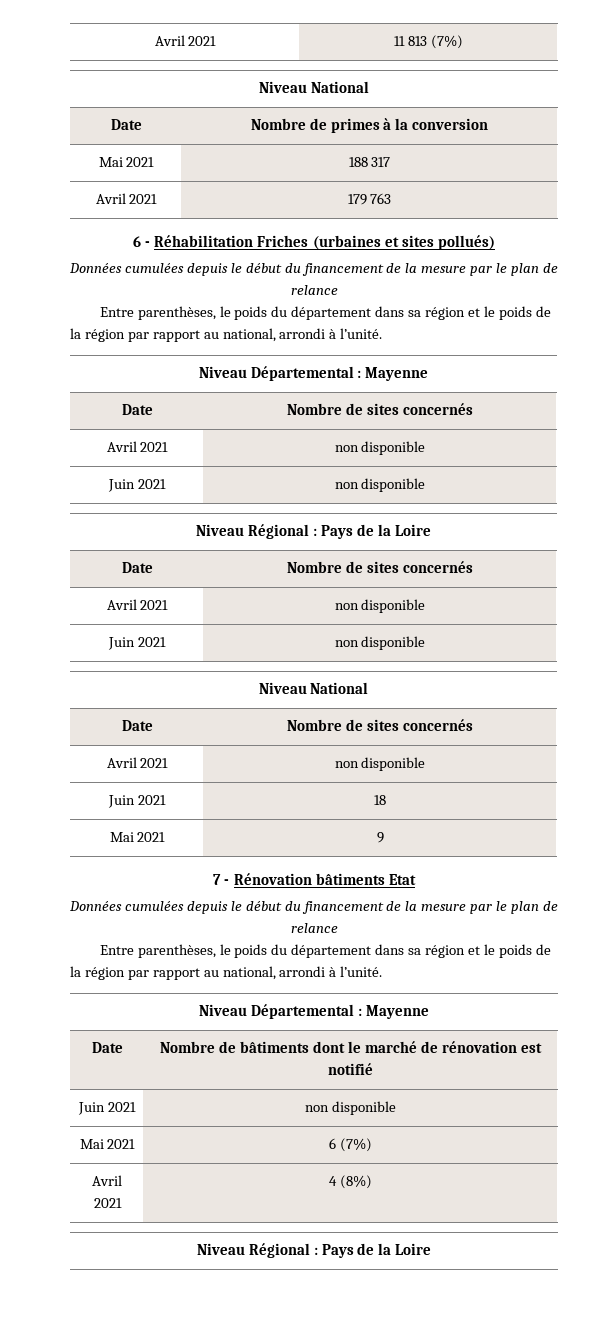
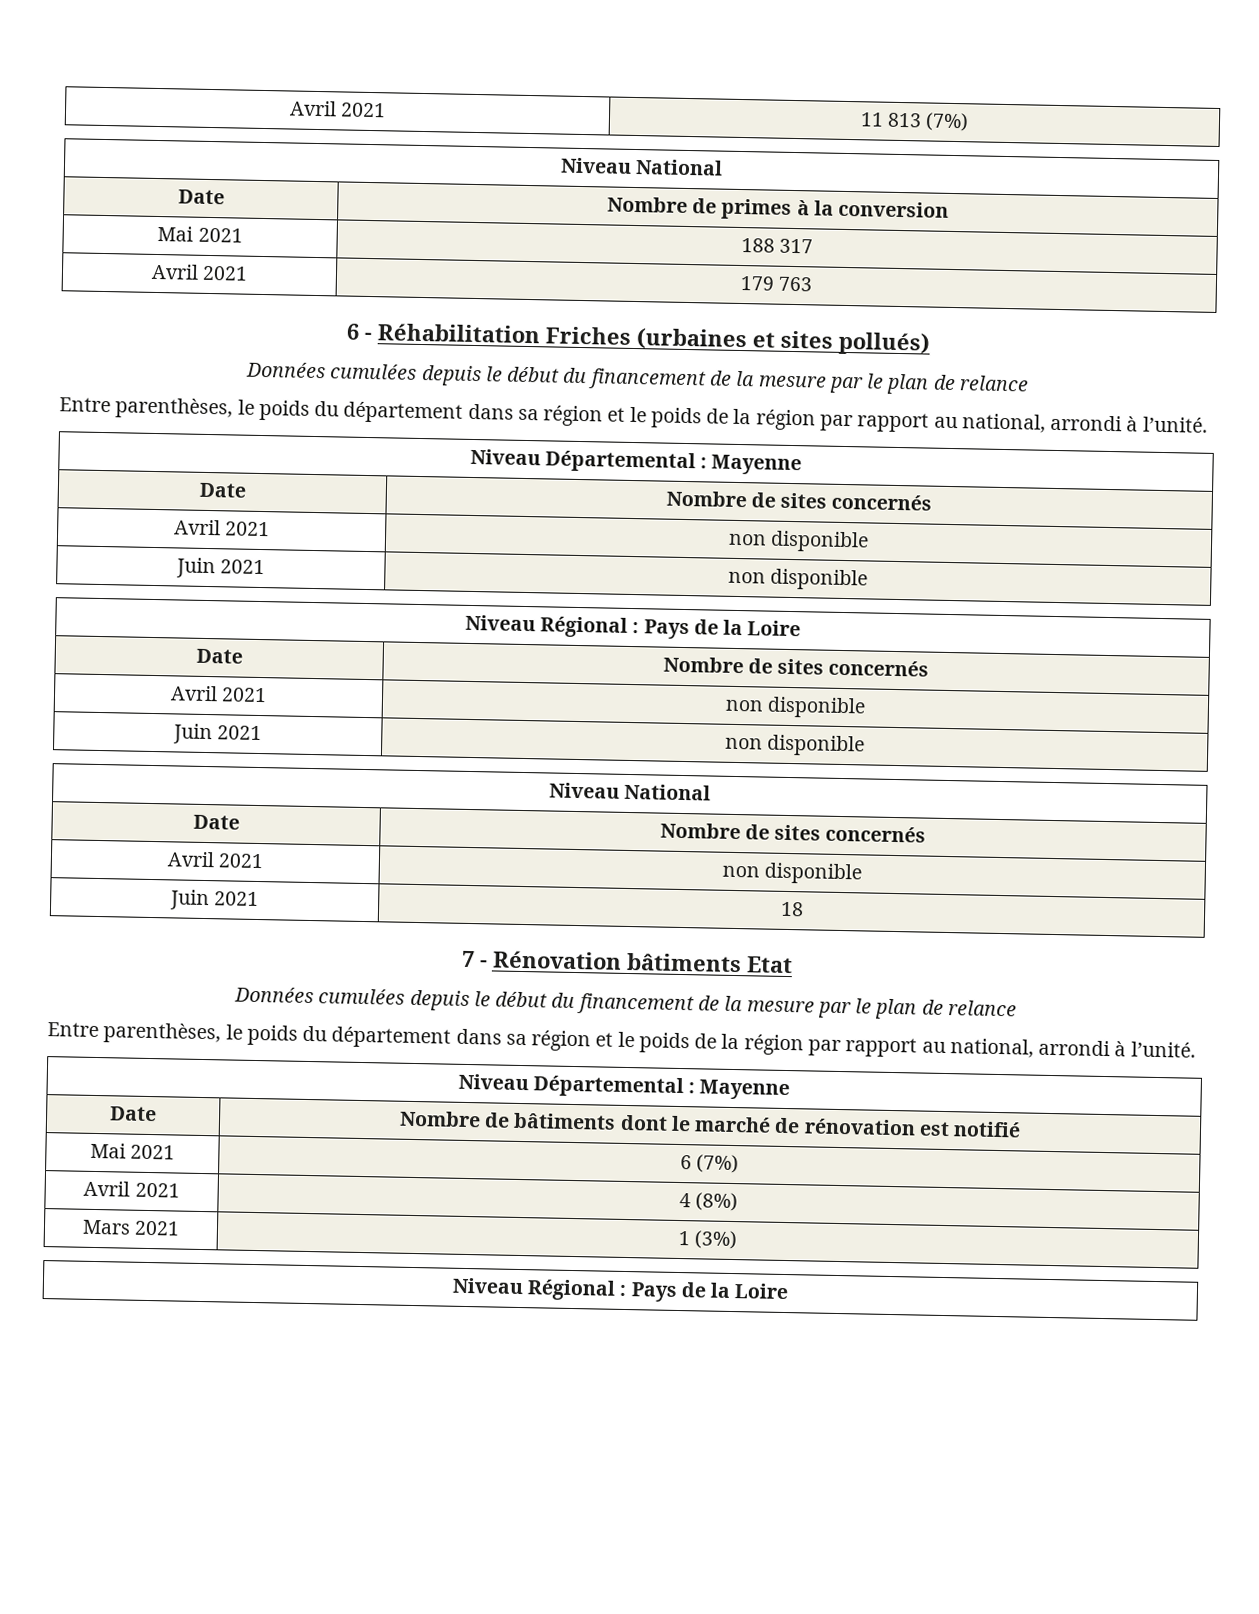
- Mai 2021 | 9
  Date | Nombre de bâtiments dont le marché de rénovation est notifié
- Juin 2021 | non disponible
+ Mars 2021 | 1 (3%)

